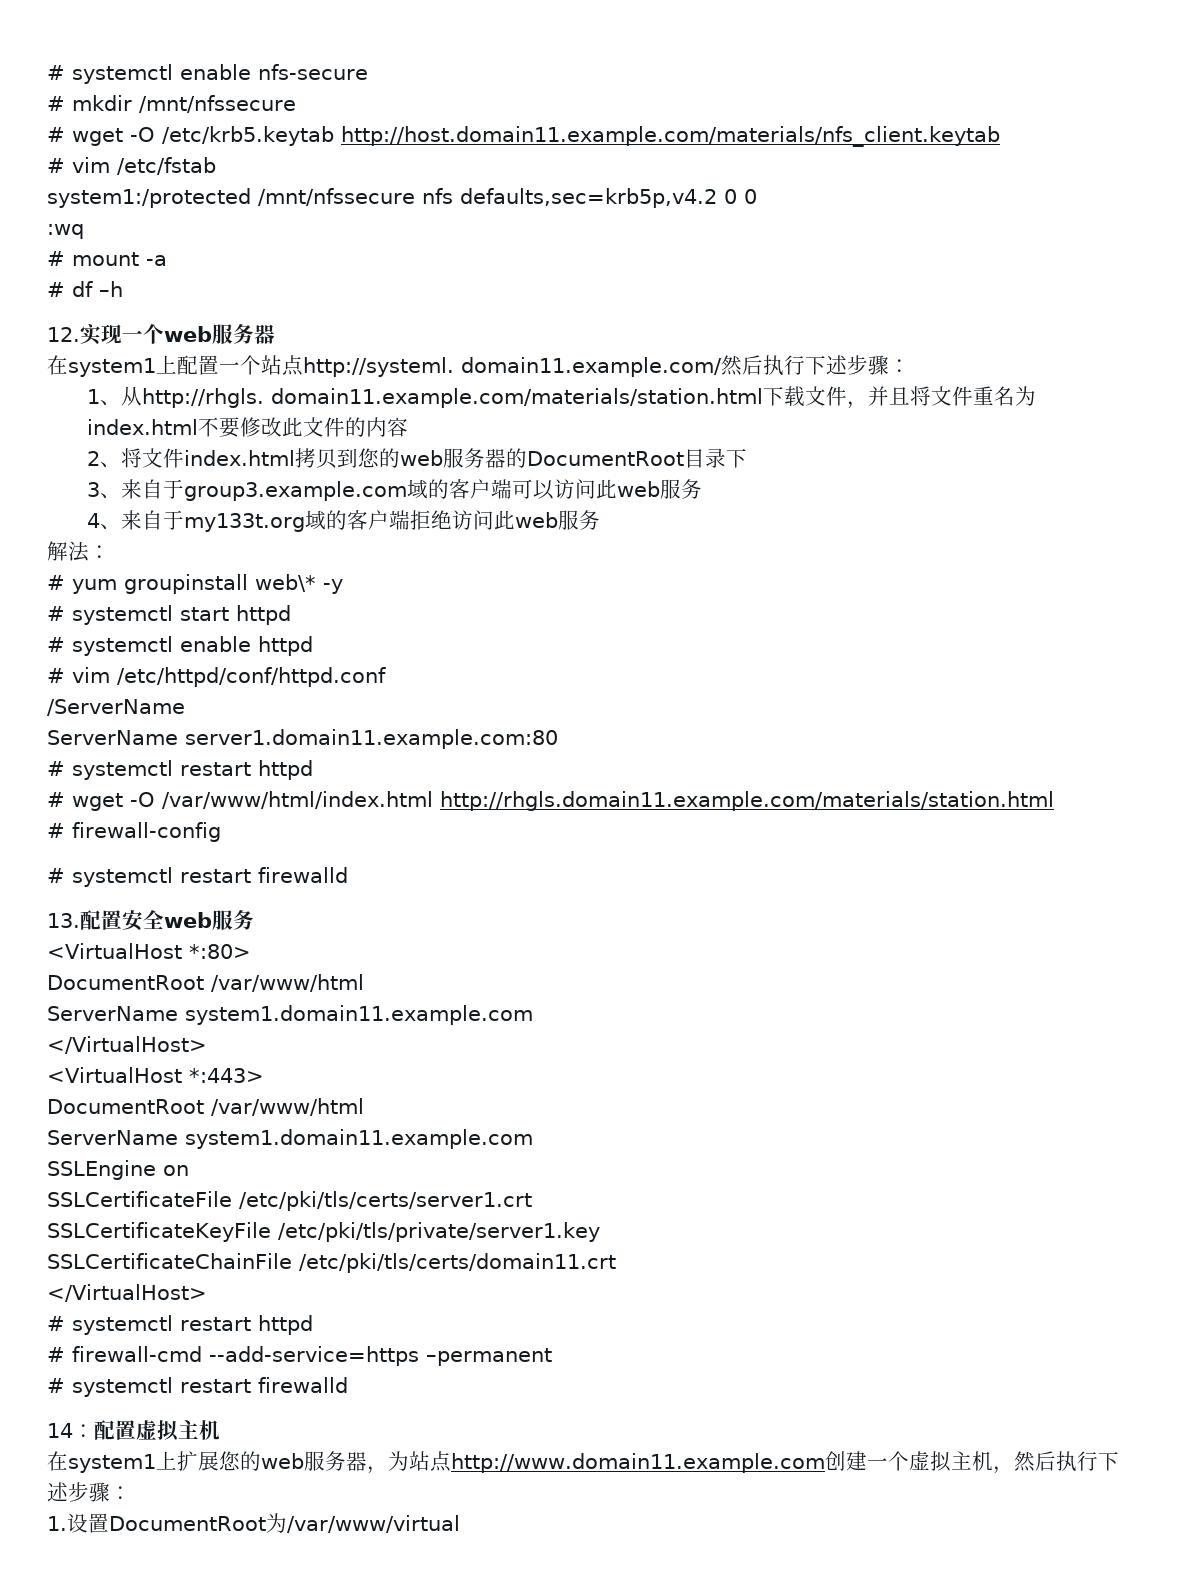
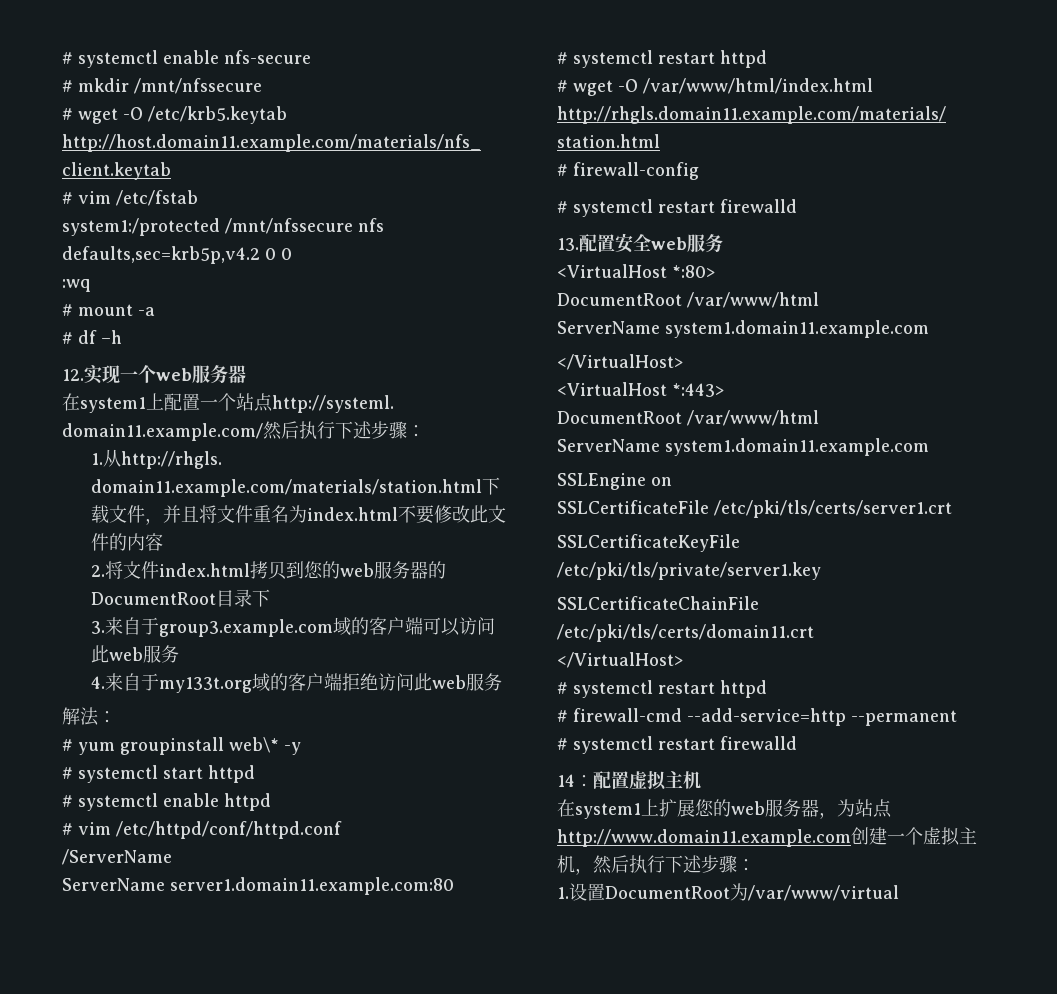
- 1、从http://rhgls. domain11.example.com/materials/station.html下载文件，并且将文件重名为index.html不要修改此文件的内容
+ 1.从http://rhgls. domain11.example.com/materials/station.html下载文件，并且将文件重名为index.html不要修改此文件的内容
- 2、将文件index.html拷贝到您的web服务器的DocumentRoot目录下
+ 2.将文件index.html拷贝到您的web服务器的DocumentRoot目录下
- 3、来自于group3.example.com域的客户端可以访问此web服务
+ 3.来自于group3.example.com域的客户端可以访问此web服务
- 4、来自于my133t.org域的客户端拒绝访问此web服务
+ 4.来自于my133t.org域的客户端拒绝访问此web服务
- # firewall-cmd --add-service=https –permanent
+ # firewall-cmd --add-service=http --permanent

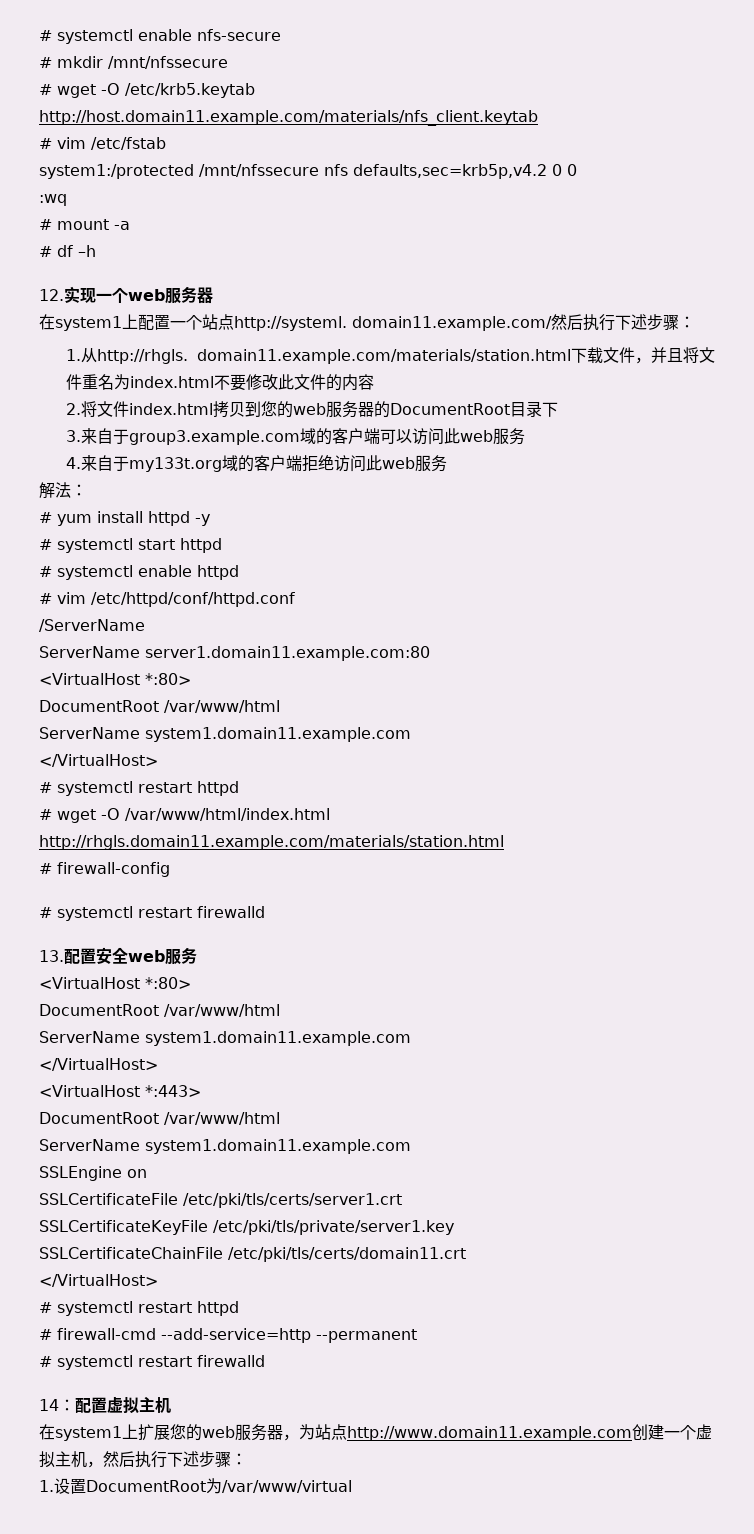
- # yum groupinstall web\* -y
+ # yum install httpd -y
  ServerName server1.domain11.example.com:80
+ <VirtualHost *:80>
+ DocumentRoot /var/www/html
+ ServerName system1.domain11.example.com
+ </VirtualHost>

